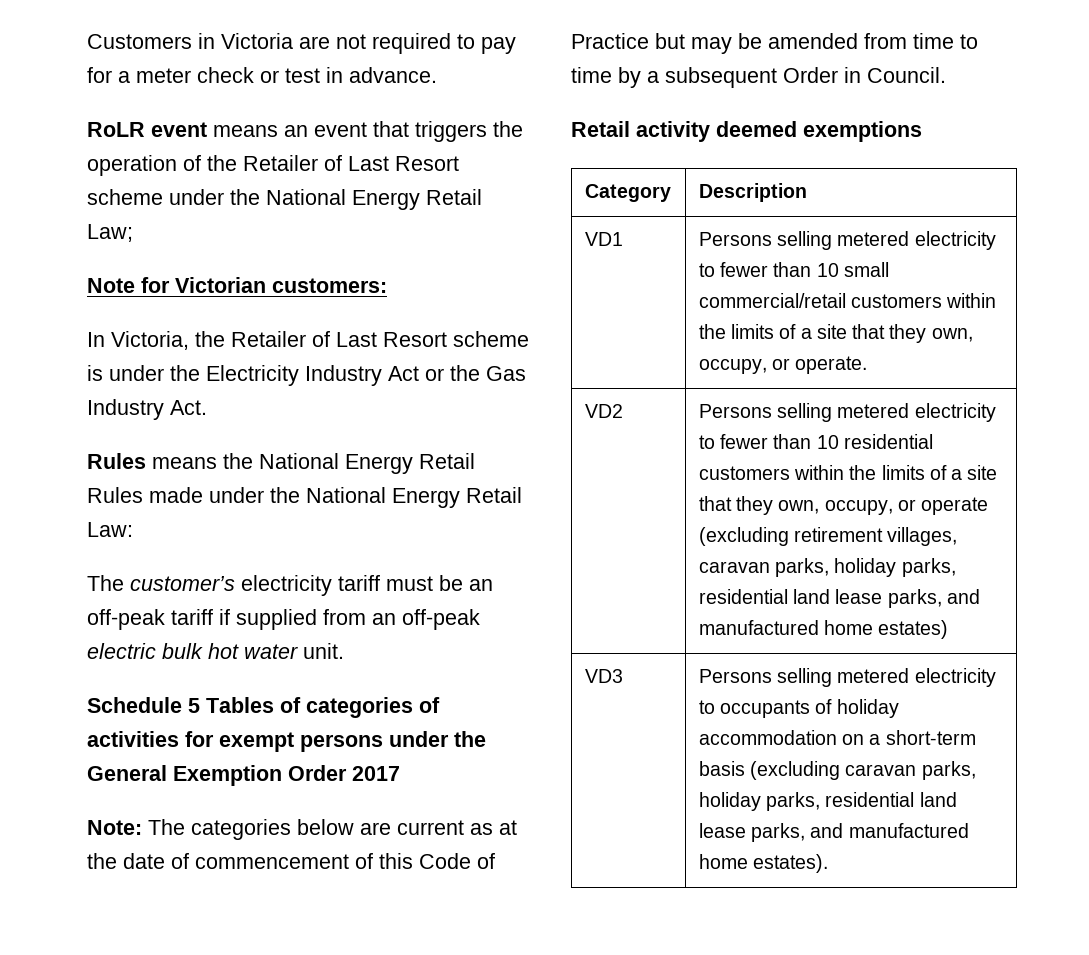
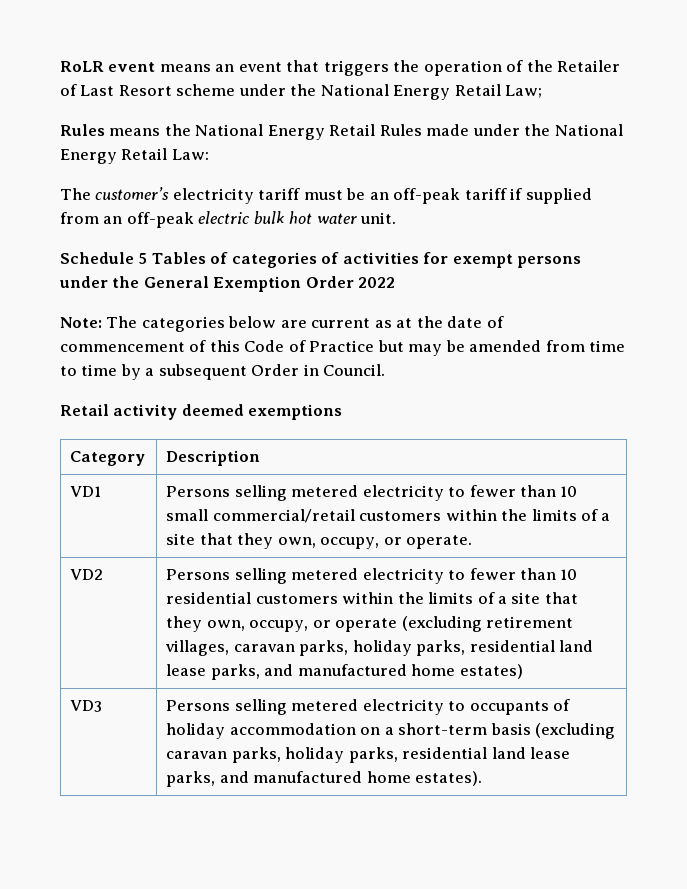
- Customers in Victoria are not required to pay for a meter check or test in advance.
- Note for Victorian customers:
- In Victoria, the Retailer of Last Resort scheme is under the Electricity Industry Act or the Gas Industry Act.
- Schedule 5 Tables of categories of activities for exempt persons under the General Exemption Order 2017
+ Schedule 5 Tables of categories of activities for exempt persons under the General Exemption Order 2022

